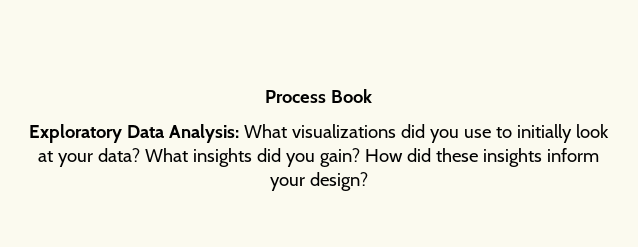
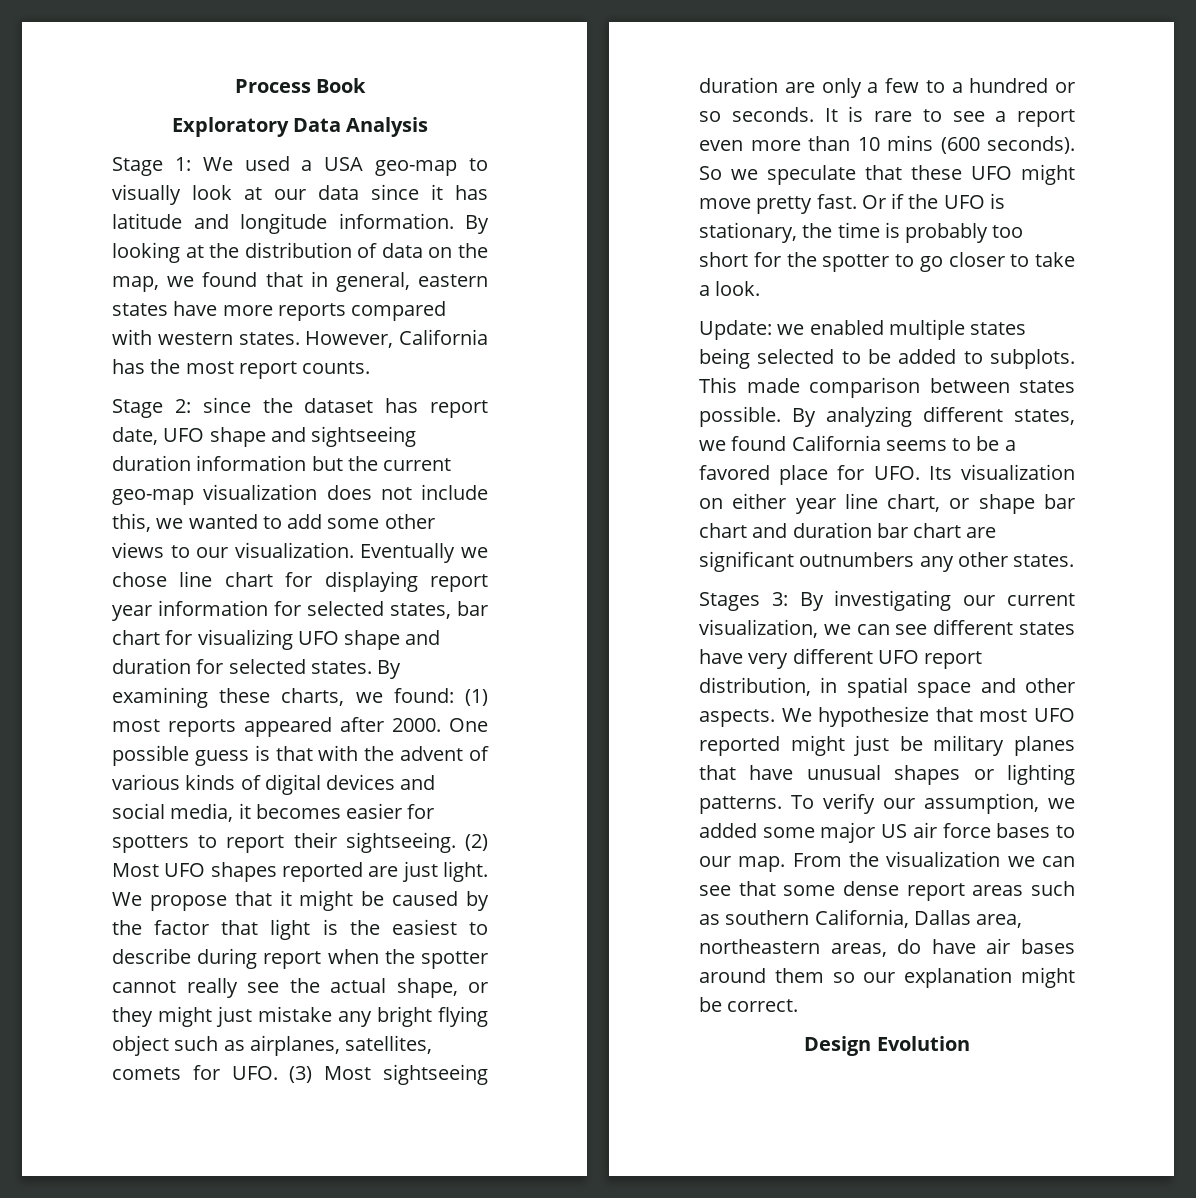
- Exploratory Data Analysis: What visualizations did you use to initially look at your data? What insights did you gain? How did these insights inform your design?
+ Exploratory Data Analysis
+ Stage 1: We used a USA geo-map to visually look at our data since it has latitude and longitude information. By looking at the distribution of data on the map, we found that in general, eastern states have more reports compared with western states. However, California has the most report counts.
+ Stage 2: since the dataset has report date, UFO shape and sightseeing duration information but the current geo-map visualization does not include this, we wanted to add some other views to our visualization. Eventually we chose line chart for displaying report year information for selected states, bar chart for visualizing UFO shape and duration for selected states. By examining these charts, we found: (1) most reports appeared after 2000. One possible guess is that with the advent of various kinds of digital devices and social media, it becomes easier for spotters to report their sightseeing. (2) Most UFO shapes reported are just light. We propose that it might be caused by the factor that light is the easiest to describe during report when the spotter cannot really see the actual shape, or they might just mistake any bright flying object such as airplanes, satellites, comets for UFO. (3) Most sightseeing duration are only a few to a hundred or so seconds. It is rare to see a report even more than 10 mins (600 seconds). So we speculate that these UFO might move pretty fast. Or if the UFO is stationary, the time is probably too short for the spotter to go closer to take a look.
+ Update: we enabled multiple states being selected to be added to subplots. This made comparison between states possible. By analyzing different states, we found California seems to be a favored place for UFO. Its visualization on either year line chart, or shape bar chart and duration bar chart are significant outnumbers any other states.
+ Stages 3: By investigating our current visualization, we can see different states have very different UFO report distribution, in spatial space and other aspects. We hypothesize that most UFO reported might just be military planes that have unusual shapes or lighting patterns. To verify our assumption, we added some major US air force bases to our map. From the visualization we can see that some dense report areas such as southern California, Dallas area, northeastern areas, do have air bases around them so our explanation might be correct.
+ Design Evolution

